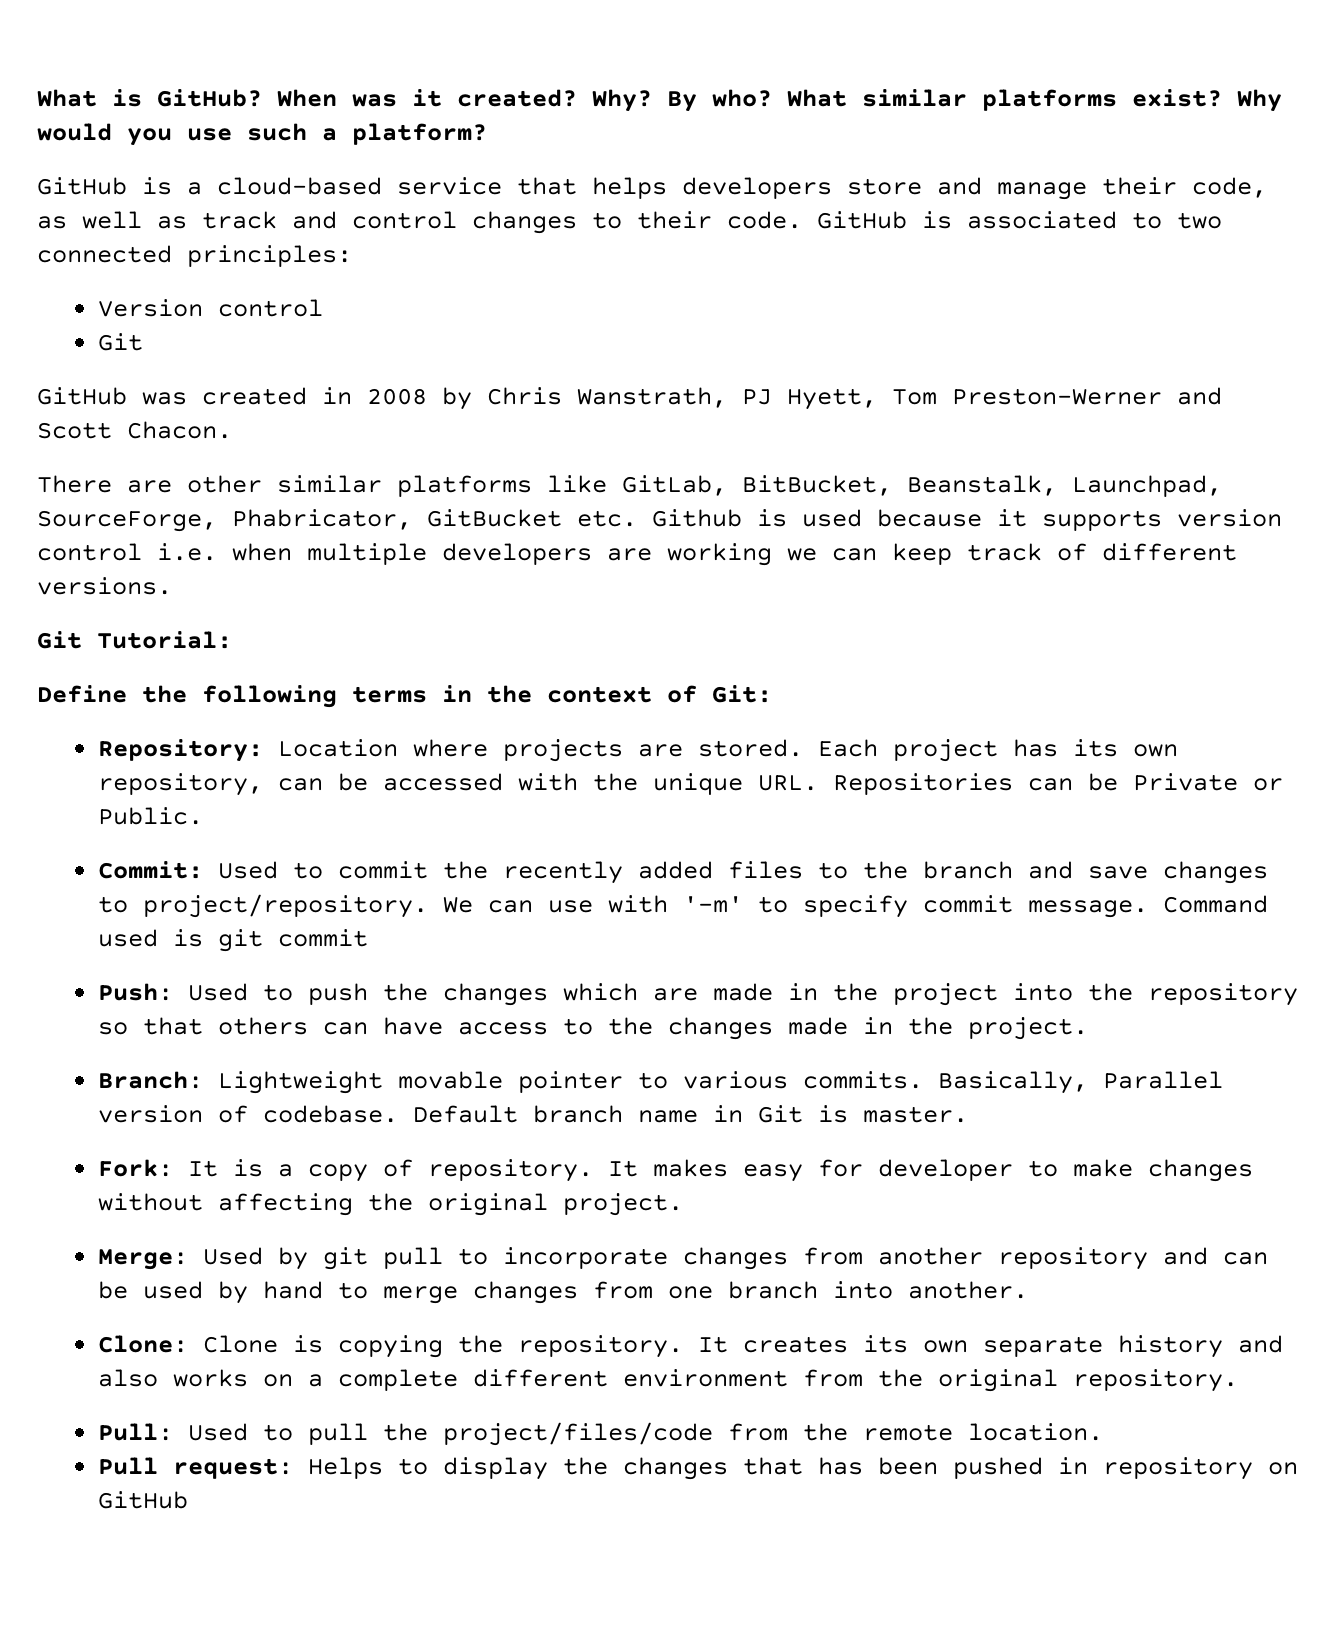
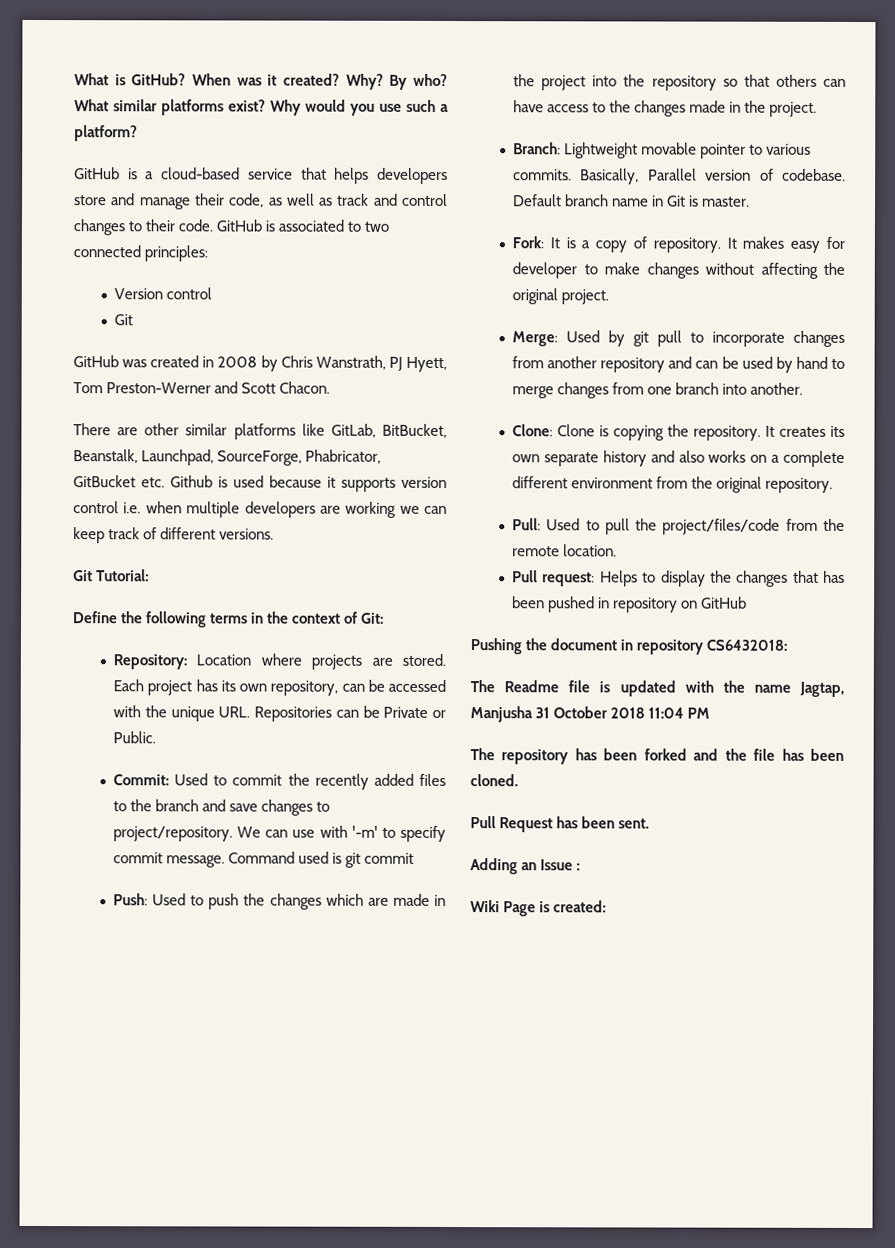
+ Pushing the document in repository CS6432018:
+ The Readme file is updated with the name Jagtap, Manjusha 31 October 2018 11:04 PM
+ The repository has been forked and the file has been cloned.
+ Pull Request has been sent.
+ Adding an Issue :
+ Wiki Page is created:

